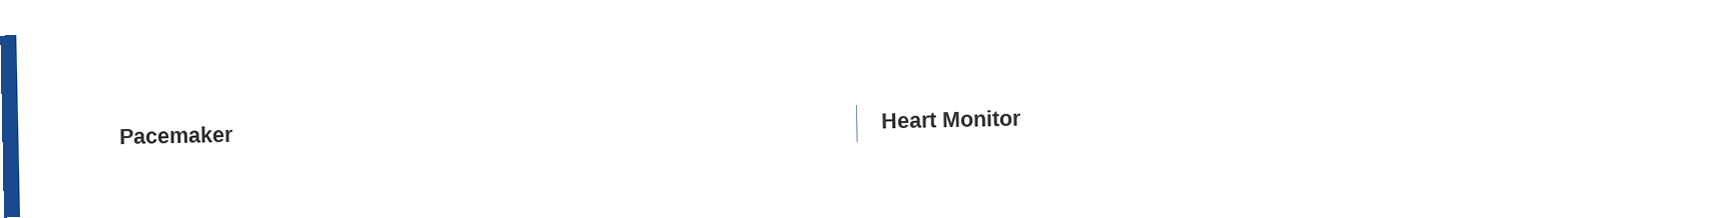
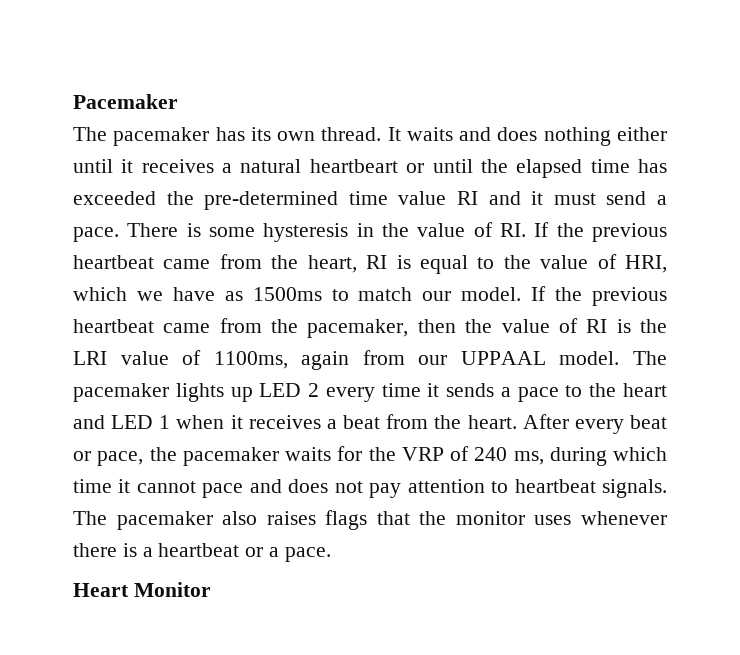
+ The pacemaker has its own thread. It waits and does nothing either until it receives a natural heartbeart or until the elapsed time has exceeded the pre-determined time value RI and it must send a pace. There is some hysteresis in the value of RI. If the previous heartbeat came from the heart, RI is equal to the value of HRI, which we have as 1500ms to match our model. If the previous heartbeat came from the pacemaker, then the value of RI is the LRI value of 1100ms, again from our UPPAAL model. The pacemaker lights up LED 2 every time it sends a pace to the heart and LED 1 when it receives a beat from the heart. After every beat or pace, the pacemaker waits for the VRP of 240 ms, during which time it cannot pace and does not pay attention to heartbeat signals. The pacemaker also raises flags that the monitor uses whenever there is a heartbeat or a pace.

